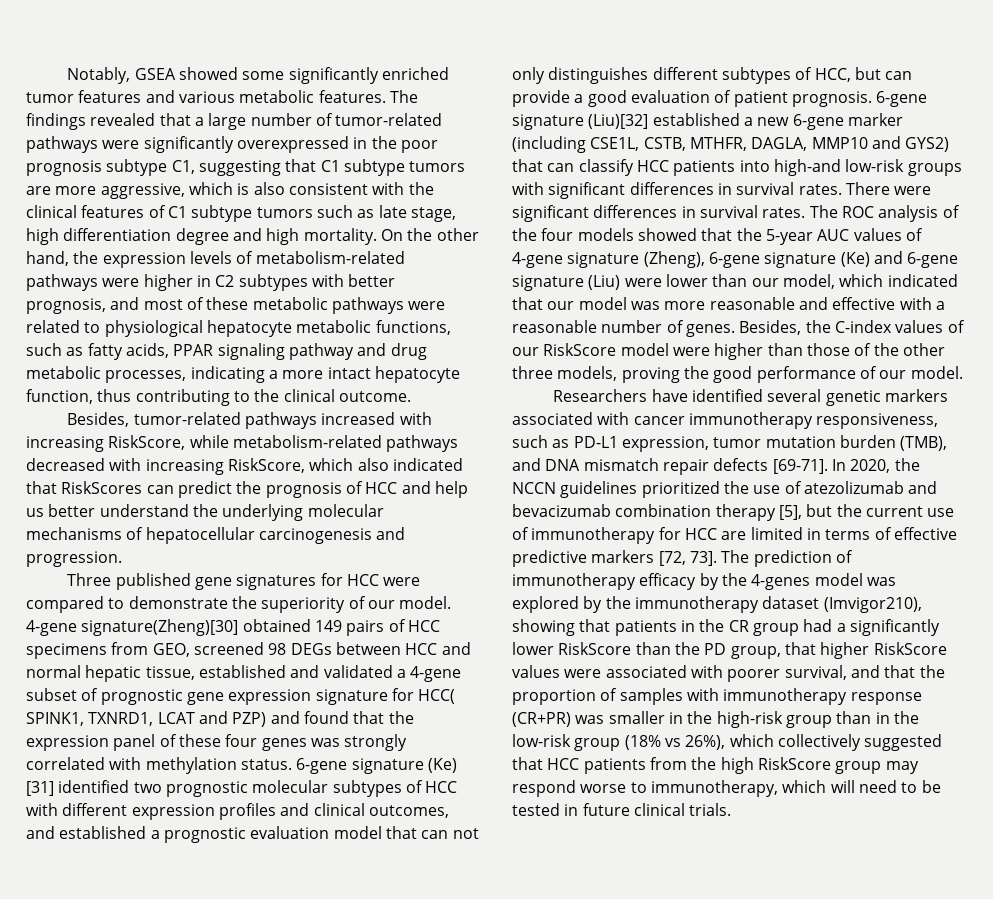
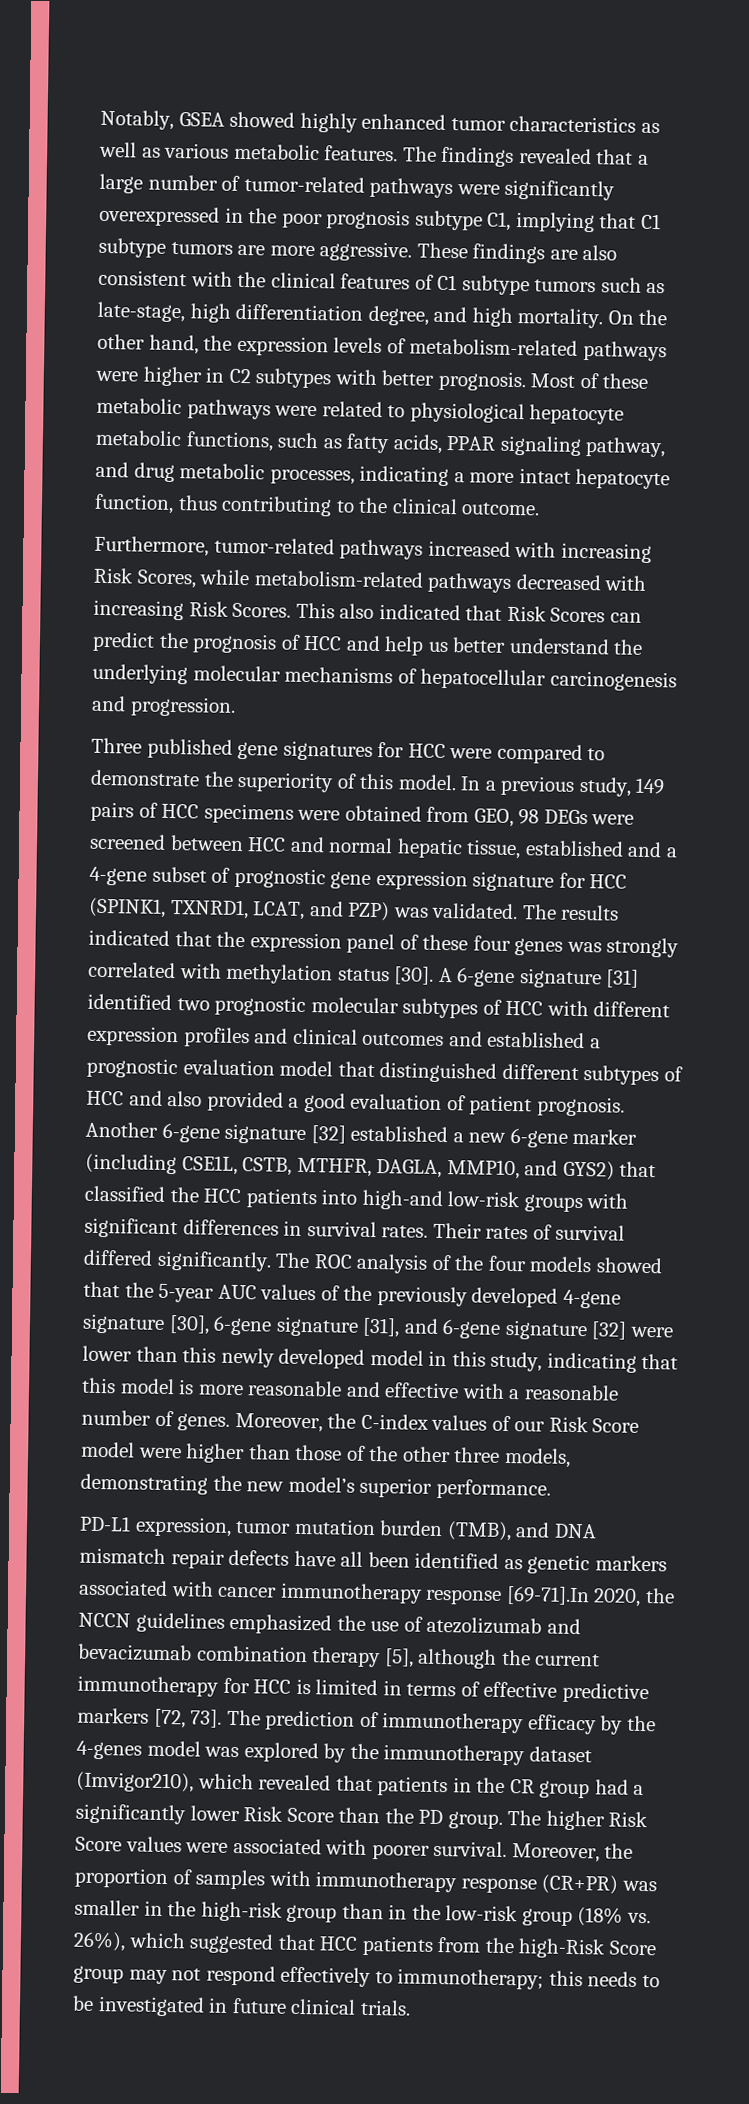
- Notably, GSEA showed some significantly enriched tumor features and various metabolic features.
+ Notably, GSEA showed highly enhanced tumor characteristics as well as various metabolic features.
- The findings revealed that a large number of tumor-related pathways were significantly overexpressed in the poor prognosis subtype C1, suggesting that C1 subtype tumors are more aggressive, which is also consistent with the clinical features of C1 subtype tumors such as late stage, high differentiation degree and high mortality.
+ The findings revealed that a large number of tumor-related pathways were significantly overexpressed in the poor prognosis subtype C1, implying that C1 subtype tumors are more aggressive. These findings are also consistent with the clinical features of C1 subtype tumors such as late-stage, high differentiation degree, and high mortality.
- On the other hand, the expression levels of metabolism-related pathways were higher in C2 subtypes with better prognosis, and most of these metabolic pathways were related to physiological hepatocyte metabolic functions, such as fatty acids, PPAR signaling pathway and drug metabolic processes, indicating a more intact hepatocyte function, thus contributing to the clinical outcome.
+ On the other hand, the expression levels of metabolism-related pathways were higher in C2 subtypes with better prognosis. Most of these metabolic pathways were related to physiological hepatocyte metabolic functions, such as fatty acids, PPAR signaling pathway, and drug metabolic processes, indicating a more intact hepatocyte function, thus contributing to the clinical outcome.
- Besides, tumor-related pathways increased with increasing RiskScore, while metabolism-related pathways decreased with increasing RiskScore, which also indicated that RiskScores can predict the prognosis of HCC and help us better understand the underlying molecular mechanisms of hepatocellular carcinogenesis and progression.
+ Furthermore, tumor-related pathways increased with increasing Risk Scores, while metabolism-related pathways decreased with increasing Risk Scores. This also indicated that Risk Scores can predict the prognosis of HCC and help us better understand the underlying molecular mechanisms of hepatocellular carcinogenesis and progression.
- Three published gene signatures for HCC were compared to demonstrate the superiority of our model. 4-gene signature(Zheng)[30] obtained 149 pairs of HCC specimens from GEO, screened 98 DEGs between HCC and normal hepatic tissue, established and validated a 4-gene subset of prognostic gene expression signature for HCC( SPINK1, TXNRD1, LCAT and PZP) and found that the expression panel of these four genes was strongly correlated with methylation status. 6-gene signature (Ke) [31] identified two prognostic molecular subtypes of HCC with different expression profiles and clinical outcomes, and established a prognostic evaluation model that can not only distinguishes different subtypes of HCC, but can provide a good evaluation of patient prognosis.
+ Three published gene signatures for HCC were compared to demonstrate the superiority of this model. In a previous study, 149 pairs of HCC specimens were obtained from GEO, 98 DEGs were screened between HCC and normal hepatic tissue, established and a 4-gene subset of prognostic gene expression signature for HCC (SPINK1, TXNRD1, LCAT, and PZP) was validated. The results indicated that the expression panel of these four genes was strongly correlated with methylation status [30]. A 6-gene signature [31] identified two prognostic molecular subtypes of HCC with different expression profiles and clinical outcomes and established a prognostic evaluation model that distinguished different subtypes of HCC and also provided a good evaluation of patient prognosis.
- 6-gene signature (Liu)[32] established a new 6-gene marker (including CSE1L, CSTB, MTHFR, DAGLA, MMP10 and GYS2) that can classify HCC patients into high-and low-risk groups with significant differences in survival rates.
+ Another 6-gene signature [32] established a new 6-gene marker (including CSE1L, CSTB, MTHFR, DAGLA, MMP10, and GYS2) that classified the HCC patients into high-and low-risk groups with significant differences in survival rates.
- There were significant differences in survival rates.
+ Their rates of survival differed significantly.
- The ROC analysis of the four models showed that the 5-year AUC values of 4-gene signature (Zheng), 6-gene signature (Ke) and 6-gene signature (Liu) were lower than our model, which indicated that our model was more reasonable and effective with a reasonable number of genes.
+ The ROC analysis of the four models showed that the 5-year AUC values of the previously developed 4-gene signature [30], 6-gene signature [31], and 6-gene signature [32] were lower than this newly developed model in this study, indicating that this model is more reasonable and effective with a reasonable number of genes.
- Besides, the C-index values of our RiskScore model were higher than those of the other three models, proving the good performance of our model.
- Researchers have identified several genetic markers associated with cancer immunotherapy responsiveness, such as PD-L1 expression, tumor mutation burden (TMB), and DNA mismatch repair defects [69-71]. In 2020, the NCCN guidelines prioritized the use of atezolizumab and bevacizumab combination therapy [5], but the current use of immunotherapy for HCC are limited in terms of effective predictive markers [72, 73].
+ Moreover, the C-index values of our Risk Score model were higher than those of the other three models, demonstrating the new model’s superior performance.
+ PD-L1 expression, tumor mutation burden (TMB), and DNA mismatch repair defects have all been identified as genetic markers associated with cancer immunotherapy response [69-71].In 2020, the NCCN guidelines emphasized the use of atezolizumab and bevacizumab combination therapy [5], although the current immunotherapy for HCC is limited in terms of effective predictive markers [72, 73].
- The prediction of immunotherapy efficacy by the 4-genes model was explored by the immunotherapy dataset (Imvigor210), showing that patients in the CR group had a significantly lower RiskScore than the PD group, that higher RiskScore values were associated with poorer survival, and that the proportion of samples with immunotherapy response (CR+PR) was smaller in the high-risk group than in the low-risk group (18% vs 26%), which collectively suggested that HCC patients from the high RiskScore group may respond worse to immunotherapy, which will need to be tested in future clinical trials.
+ The prediction of immunotherapy efficacy by the 4-genes model was explored by the immunotherapy dataset (Imvigor210), which revealed that patients in the CR group had a significantly lower Risk Score than the PD group. The higher Risk Score values were associated with poorer survival. Moreover, the proportion of samples with immunotherapy response (CR+PR) was smaller in the high-risk group than in the low-risk group (18% vs. 26%), which suggested that HCC patients from the high-Risk Score group may not respond effectively to immunotherapy; this needs to be investigated in future clinical trials.

